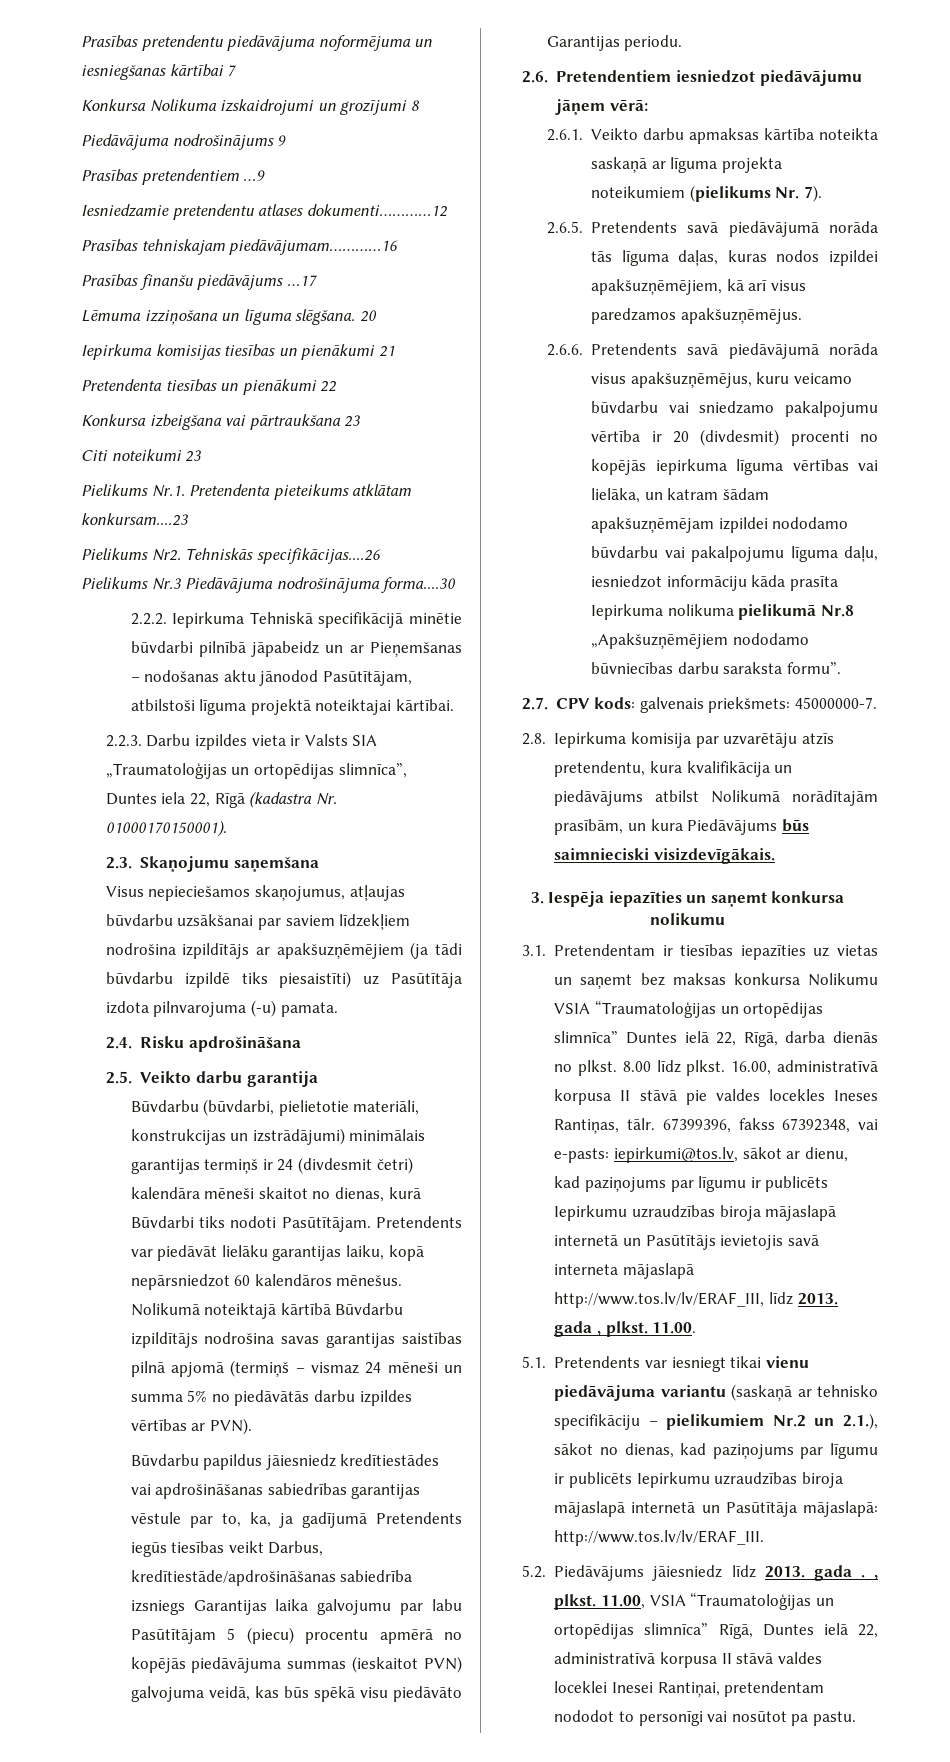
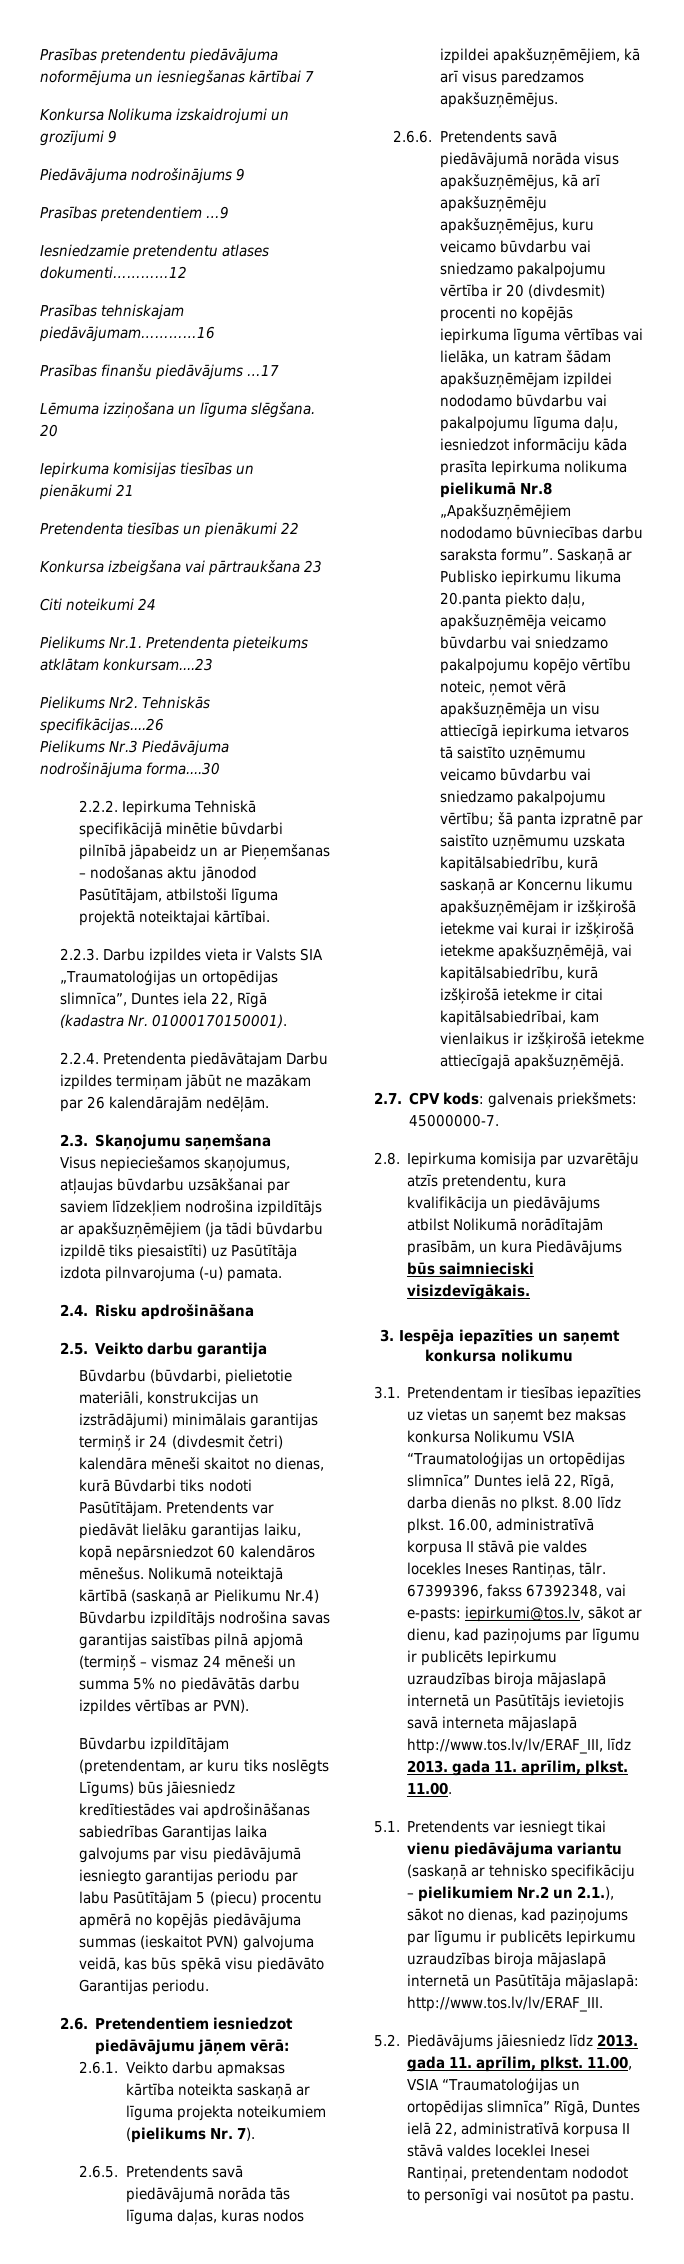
- Konkursa Nolikuma izskaidrojumi un grozījumi 8
+ Konkursa Nolikuma izskaidrojumi un grozījumi 9
- Citi noteikumi 23
+ Citi noteikumi 24
+ 2.2.4. Pretendenta piedāvātajam Darbu izpildes termiņam jābūt ne mazākam par 26 kalendārajām nedēļām.
- Nolikumā noteiktajā kārtībā Būvdarbu izpildītājs nodrošina savas garantijas saistības pilnā apjomā (termiņš – vismaz 24 mēneši un summa 5% no piedāvātās darbu izpildes vērtības ar PVN).
+ Nolikumā noteiktajā kārtībā (saskaņā ar Pielikumu Nr.4) Būvdarbu izpildītājs nodrošina savas garantijas saistības pilnā apjomā (termiņš – vismaz 24 mēneši un summa 5% no piedāvātās darbu izpildes vērtības ar PVN).
- Būvdarbu papildus jāiesniedz kredītiestādes vai apdrošināšanas sabiedrības garantijas vēstule par to, ka, ja gadījumā Pretendents iegūs tiesības veikt Darbus, kredītiestāde/apdrošināšanas sabiedrība izsniegs Garantijas laika galvojumu par labu Pasūtītājam 5 (piecu) procentu apmērā no kopējās piedāvājuma summas (ieskaitot PVN) galvojuma veidā, kas būs spēkā visu piedāvāto Garantijas periodu.
+ Būvdarbu izpildītājam (pretendentam, ar kuru tiks noslēgts Līgums) būs jāiesniedz kredītiestādes vai apdrošināšanas sabiedrības Garantijas laika galvojums par visu piedāvājumā iesniegto garantijas periodu par labu Pasūtītājam 5 (piecu) procentu apmērā no kopējās piedāvājuma summas (ieskaitot PVN) galvojuma veidā, kas būs spēkā visu piedāvāto Garantijas periodu.
- 2.6.6. Pretendents savā piedāvājumā norāda visus apakšuzņēmējus, kuru veicamo būvdarbu vai sniedzamo pakalpojumu vērtība ir 20 (divdesmit) procenti no kopējās iepirkuma līguma vērtības vai lielāka, un katram šādam apakšuzņēmējam izpildei nododamo būvdarbu vai pakalpojumu līguma daļu, iesniedzot informāciju kāda prasīta Iepirkuma nolikuma pielikumā Nr.8 „Apakšuzņēmējiem nododamo būvniecības darbu saraksta formu”.
+ 2.6.6. Pretendents savā piedāvājumā norāda visus apakšuzņēmējus, kā arī apakšuzņēmēju apakšuzņēmējus, kuru veicamo būvdarbu vai sniedzamo pakalpojumu vērtība ir 20 (divdesmit) procenti no kopējās iepirkuma līguma vērtības vai lielāka, un katram šādam apakšuzņēmējam izpildei nododamo būvdarbu vai pakalpojumu līguma daļu, iesniedzot informāciju kāda prasīta Iepirkuma nolikuma pielikumā Nr.8 „Apakšuzņēmējiem nododamo būvniecības darbu saraksta formu”. Saskaņā ar Publisko iepirkumu likuma 20.panta piekto daļu, apakšuzņēmēja veicamo būvdarbu vai sniedzamo pakalpojumu kopējo vērtību noteic, ņemot vērā apakšuzņēmēja un visu attiecīgā iepirkuma ietvaros tā saistīto uzņēmumu veicamo būvdarbu vai sniedzamo pakalpojumu vērtību; šā panta izpratnē par saistīto uzņēmumu uzskata kapitālsabiedrību, kurā saskaņā ar Koncernu likumu apakšuzņēmējam ir izšķirošā ietekme vai kurai ir izšķirošā ietekme apakšuzņēmējā, vai kapitālsabiedrību, kurā izšķirošā ietekme ir citai kapitālsabiedrībai, kam vienlaikus ir izšķirošā ietekme attiecīgajā apakšuzņēmējā.
- 67399396, fakss 67392348, vai e-pasts: iepirkumi@tos.lv, sākot ar dienu, kad paziņojums par līgumu ir publicēts Iepirkumu uzraudzības biroja mājaslapā internetā un Pasūtītājs ievietojis savā interneta mājaslapā http://www.tos.lv/lv/ERAF_III, līdz 2013. gada , plkst.
+ 67399396, fakss 67392348, vai e-pasts: iepirkumi@tos.lv, sākot ar dienu, kad paziņojums par līgumu ir publicēts Iepirkumu uzraudzības biroja mājaslapā internetā un Pasūtītājs ievietojis savā interneta mājaslapā http://www.tos.lv/lv/ERAF_III, līdz 2013. gada 11. aprīlim, plkst.
- 5.2. Piedāvājums jāiesniedz līdz 2013. gada . , plkst.
+ 5.2. Piedāvājums jāiesniedz līdz 2013. gada 11. aprīlim, plkst.

